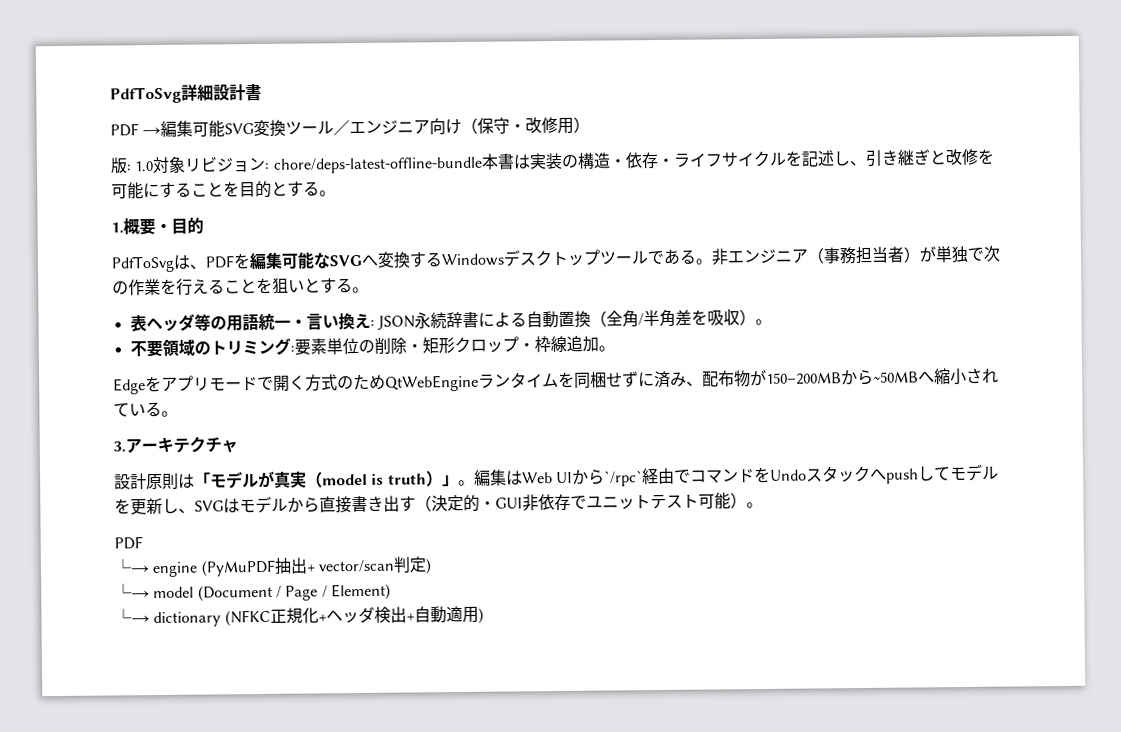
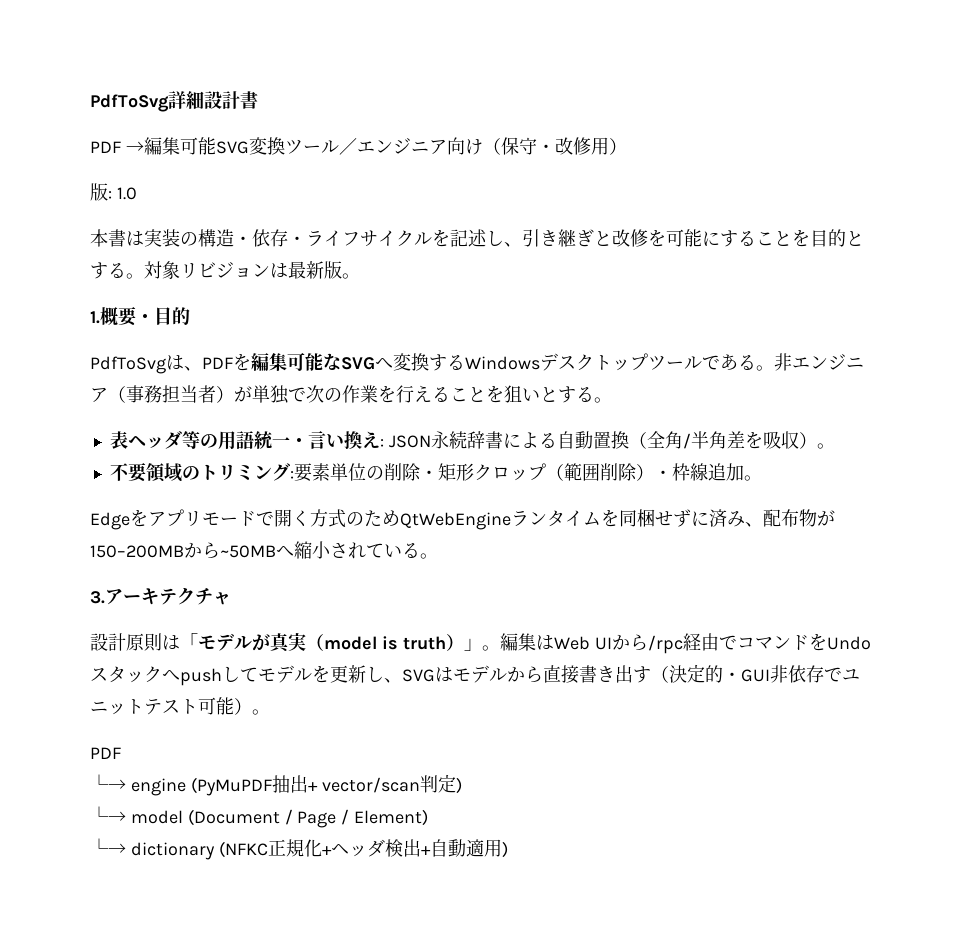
- 版: 1.0対象リビジョン: chore/deps-latest-offline-bundle本書は実装の構造・依存・ライフサイクルを記述し、引き継ぎと改修を可能にすることを目的とする。
+ 版: 1.0
+ 本書は実装の構造・依存・ライフサイクルを記述し、引き継ぎと改修を可能にすることを目的とする。対象リビジョンは最新版。
- 不要領域のトリミング:要素単位の削除・矩形クロップ・枠線追加。
+ 不要領域のトリミング:要素単位の削除・矩形クロップ（範囲削除）・枠線追加。
- 編集はWeb UIから`/rpc`経由でコマンドをUndoスタックへpushしてモデルを更新し、SVGはモデルから直接書き出す（決定的・GUI非依存でユニットテスト可能）。
+ 編集はWeb UIから/rpc経由でコマンドをUndoスタックへpushしてモデルを更新し、SVGはモデルから直接書き出す（決定的・GUI非依存でユニットテスト可能）。

